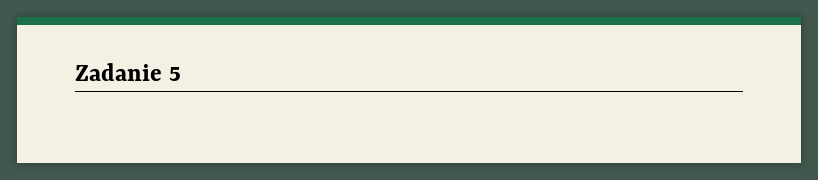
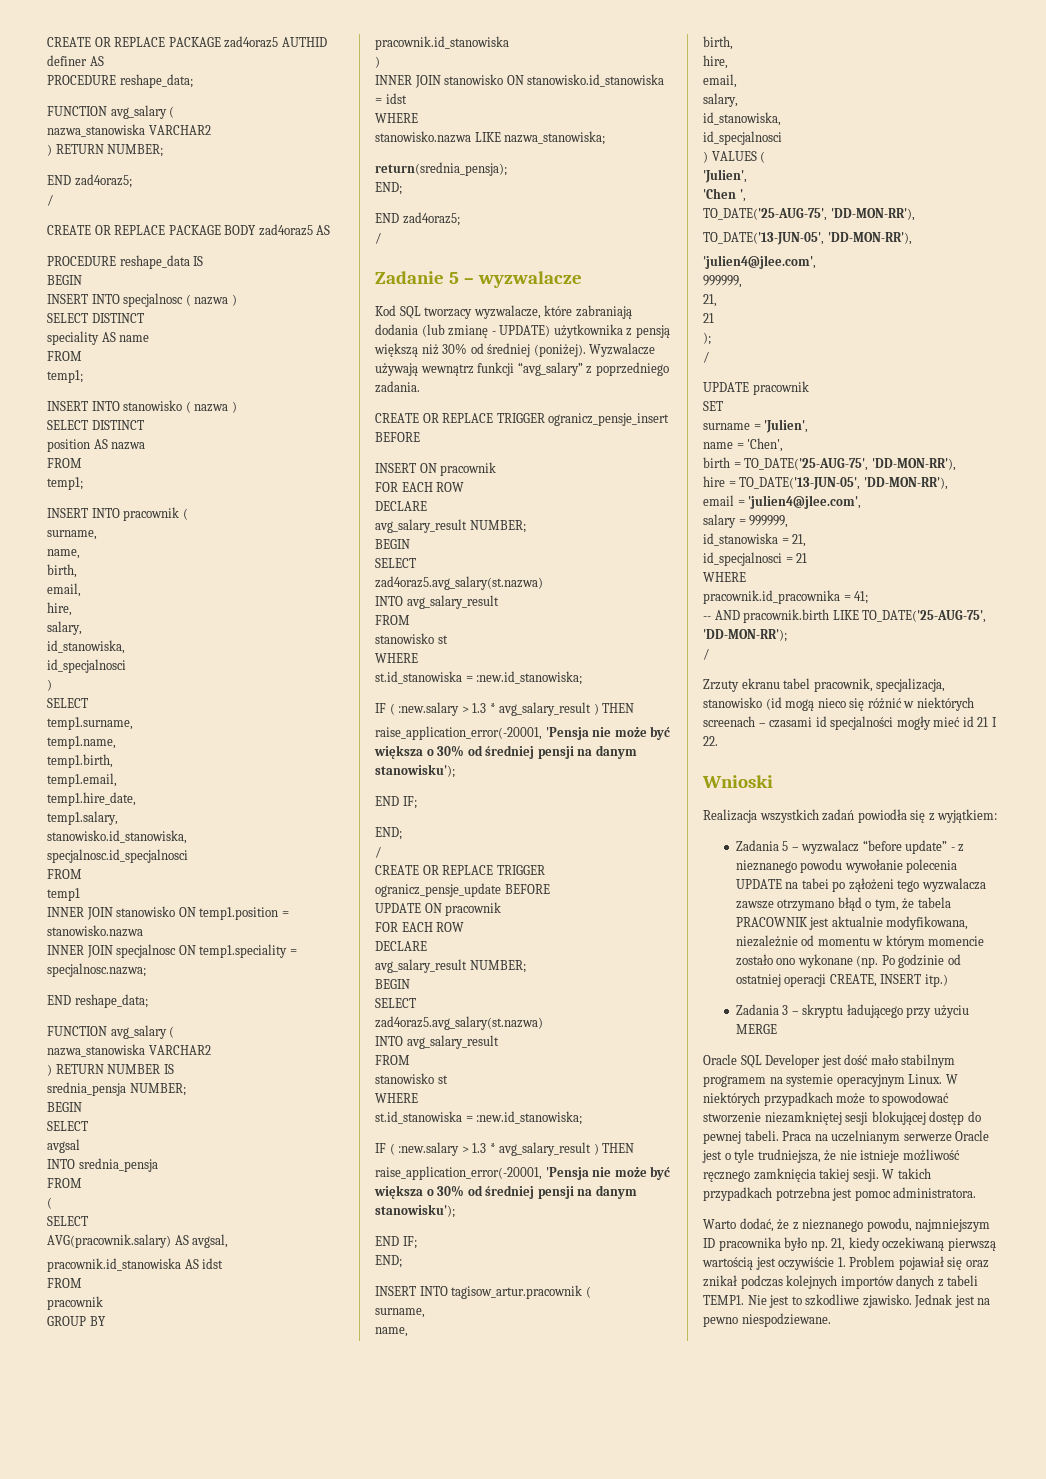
- Zadanie 5
+ CREATE OR REPLACE PACKAGE zad4oraz5 AUTHID definer AS
+ PROCEDURE reshape_data;
+ FUNCTION avg_salary (
+ nazwa_stanowiska VARCHAR2
+ ) RETURN NUMBER;
+ END zad4oraz5;
+ /
+ CREATE OR REPLACE PACKAGE BODY zad4oraz5 AS
+ PROCEDURE reshape_data IS
+ BEGIN
+ INSERT INTO specjalnosc ( nazwa )
+ SELECT DISTINCT
+ speciality AS name
+ FROM
+ temp1;
+ INSERT INTO stanowisko ( nazwa )
+ SELECT DISTINCT
+ position AS nazwa
+ FROM
+ temp1;
+ INSERT INTO pracownik (
+ surname,
+ name,
+ birth,
+ email,
+ hire,
+ salary,
+ id_stanowiska,
+ id_specjalnosci
+ )
+ SELECT
+ temp1.surname,
+ temp1.name,
+ temp1.birth,
+ temp1.email,
+ temp1.hire_date,
+ temp1.salary,
+ stanowisko.id_stanowiska,
+ specjalnosc.id_specjalnosci
+ FROM
+ temp1
+ INNER JOIN stanowisko ON temp1.position = stanowisko.nazwa
+ INNER JOIN specjalnosc ON temp1.speciality = specjalnosc.nazwa;
+ END reshape_data;
+ FUNCTION avg_salary (
+ nazwa_stanowiska VARCHAR2
+ ) RETURN NUMBER IS
+ srednia_pensja NUMBER;
+ BEGIN
+ SELECT
+ avgsal
+ INTO srednia_pensja
+ FROM
+ (
+ SELECT
+ AVG(pracownik.salary) AS avgsal,
+ pracownik.id_stanowiska AS idst
+ FROM
+ pracownik
+ GROUP BY
+ pracownik.id_stanowiska
+ )
+ INNER JOIN stanowisko ON stanowisko.id_stanowiska = idst
+ WHERE
+ stanowisko.nazwa LIKE nazwa_stanowiska;
+ return(srednia_pensja);
+ END;
+ END zad4oraz5;
+ /
+ Zadanie 5 – wyzwalacze
+ Kod SQL tworzacy wyzwalacze, które zabraniają dodania (lub zmianę - UPDATE) użytkownika z pensją większą niż 30% od średniej (poniżej). Wyzwalacze używają wewnątrz funkcji “avg_salary” z poprzedniego zadania.
+ CREATE OR REPLACE TRIGGER ogranicz_pensje_insert BEFORE
+ INSERT ON pracownik
+ FOR EACH ROW
+ DECLARE
+ avg_salary_result NUMBER;
+ BEGIN
+ SELECT
+ zad4oraz5.avg_salary(st.nazwa)
+ INTO avg_salary_result
+ FROM
+ stanowisko st
+ WHERE
+ st.id_stanowiska = :new.id_stanowiska;
+ IF ( :new.salary > 1.3 * avg_salary_result ) THEN
+ raise_application_error(-20001, 'Pensja nie może być większa o 30% od średniej pensji na danym stanowisku');
+ END IF;
+ END;
+ /
+ CREATE OR REPLACE TRIGGER ogranicz_pensje_update BEFORE
+ UPDATE ON pracownik
+ FOR EACH ROW
+ DECLARE
+ avg_salary_result NUMBER;
+ BEGIN
+ SELECT
+ zad4oraz5.avg_salary(st.nazwa)
+ INTO avg_salary_result
+ FROM
+ stanowisko st
+ WHERE
+ st.id_stanowiska = :new.id_stanowiska;
+ IF ( :new.salary > 1.3 * avg_salary_result ) THEN
+ raise_application_error(-20001, 'Pensja nie może być większa o 30% od średniej pensji na danym stanowisku');
+ END IF;
+ END;
+ INSERT INTO tagisow_artur.pracownik (
+ surname,
+ name,
+ birth,
+ hire,
+ email,
+ salary,
+ id_stanowiska,
+ id_specjalnosci
+ ) VALUES (
+ 'Julien',
+ 'Chen ',
+ TO_DATE('25-AUG-75', 'DD-MON-RR'),
+ TO_DATE('13-JUN-05', 'DD-MON-RR'),
+ 'julien4@jlee.com',
+ 999999,
+ 21,
+ 21
+ );
+ /
+ UPDATE pracownik
+ SET
+ surname = 'Julien',
+ name = 'Chen',
+ birth = TO_DATE('25-AUG-75', 'DD-MON-RR'),
+ hire = TO_DATE('13-JUN-05', 'DD-MON-RR'),
+ email = 'julien4@jlee.com',
+ salary = 999999,
+ id_stanowiska = 21,
+ id_specjalnosci = 21
+ WHERE
+ pracownik.id_pracownika = 41;
+ -- AND pracownik.birth LIKE TO_DATE('25-AUG-75', 'DD-MON-RR');
+ /
+ Zrzuty ekranu tabel pracownik, specjalizacja, stanowisko (id mogą nieco się różnić w niektórych screenach – czasami id specjalności mogły mieć id 21 I 22.
+ Wnioski
+ Realizacja wszystkich zadań powiodła się z wyjątkiem:
+ Zadania 5 – wyzwalacz “before update” - z nieznanego powodu wywołanie polecenia UPDATE na tabei po ząłożeni tego wyzwalacza zawsze otrzymano błąd o tym, że tabela PRACOWNIK jest aktualnie modyfikowana, niezależnie od momentu w którym momencie zostało ono wykonane (np. Po godzinie od ostatniej operacji CREATE, INSERT itp.)
+ Zadania 3 – skryptu ładującego przy użyciu MERGE
+ Oracle SQL Developer jest dość mało stabilnym programem na systemie operacyjnym Linux. W niektórych przypadkach może to spowodować stworzenie niezamkniętej sesji blokującej dostęp do pewnej tabeli. Praca na uczelnianym serwerze Oracle jest o tyle trudniejsza, że nie istnieje możliwość ręcznego zamknięcia takiej sesji. W takich przypadkach potrzebna jest pomoc administratora.
+ Warto dodać, że z nieznanego powodu, najmniejszym ID pracownika było np. 21, kiedy oczekiwaną pierwszą wartością jest oczywiście 1. Problem pojawiał się oraz znikał podczas kolejnych importów danych z tabeli TEMP1. Nie jest to szkodliwe zjawisko. Jednak jest na pewno niespodziewane.

